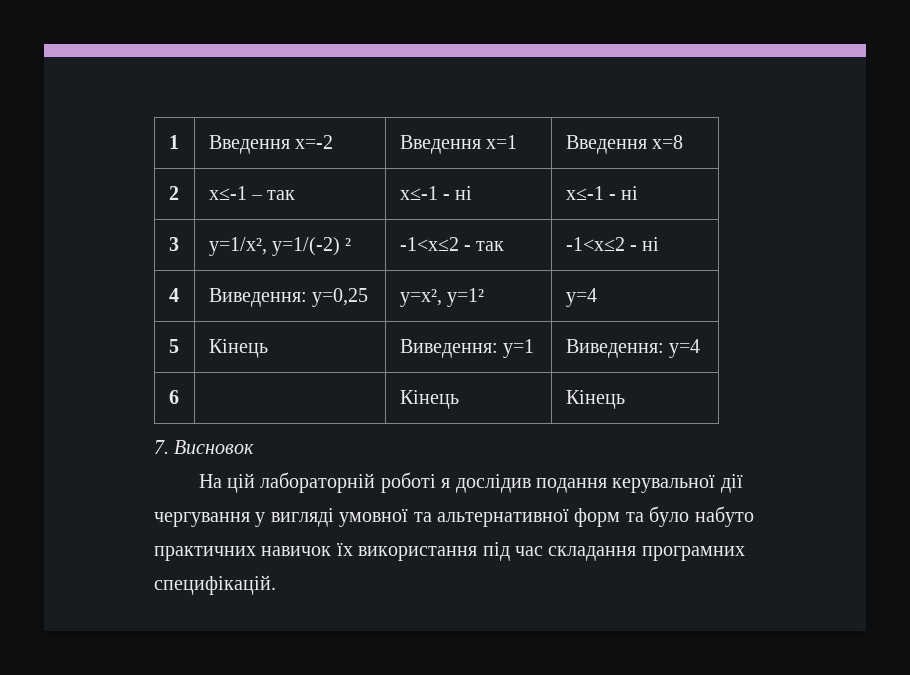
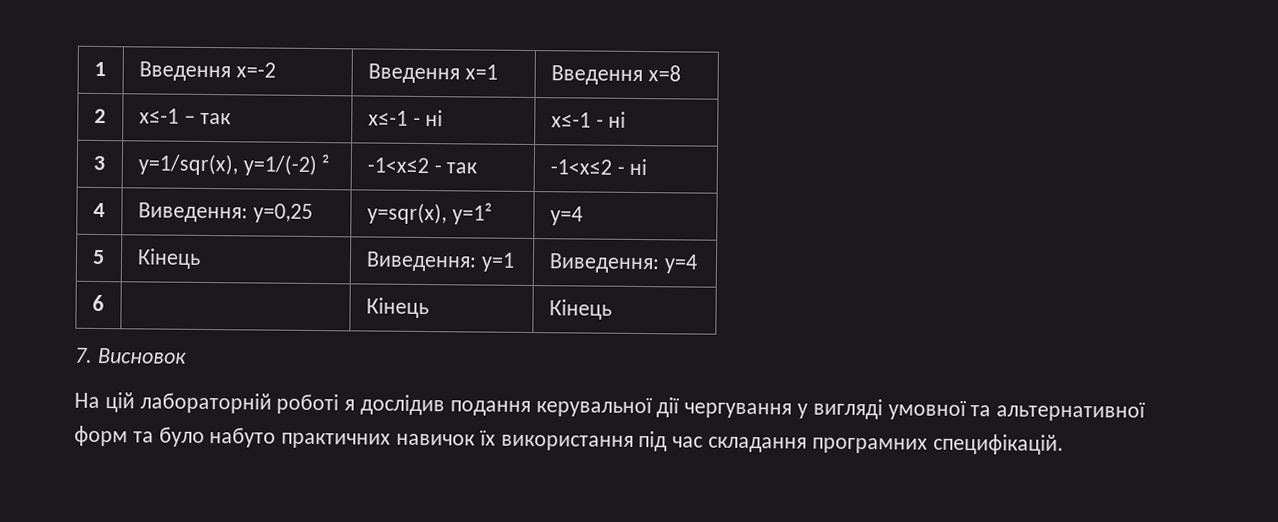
- 3 | y=1/x², y=1/(-2) ² | -1<x≤2 - так | -1<x≤2 - ні
+ 3 | y=1/sqr(x), y=1/(-2) ² | -1<x≤2 - так | -1<x≤2 - ні
- 4 | Виведення: y=0,25 | y=x², y=1² | y=4
+ 4 | Виведення: y=0,25 | y=sqr(x), y=1² | y=4

